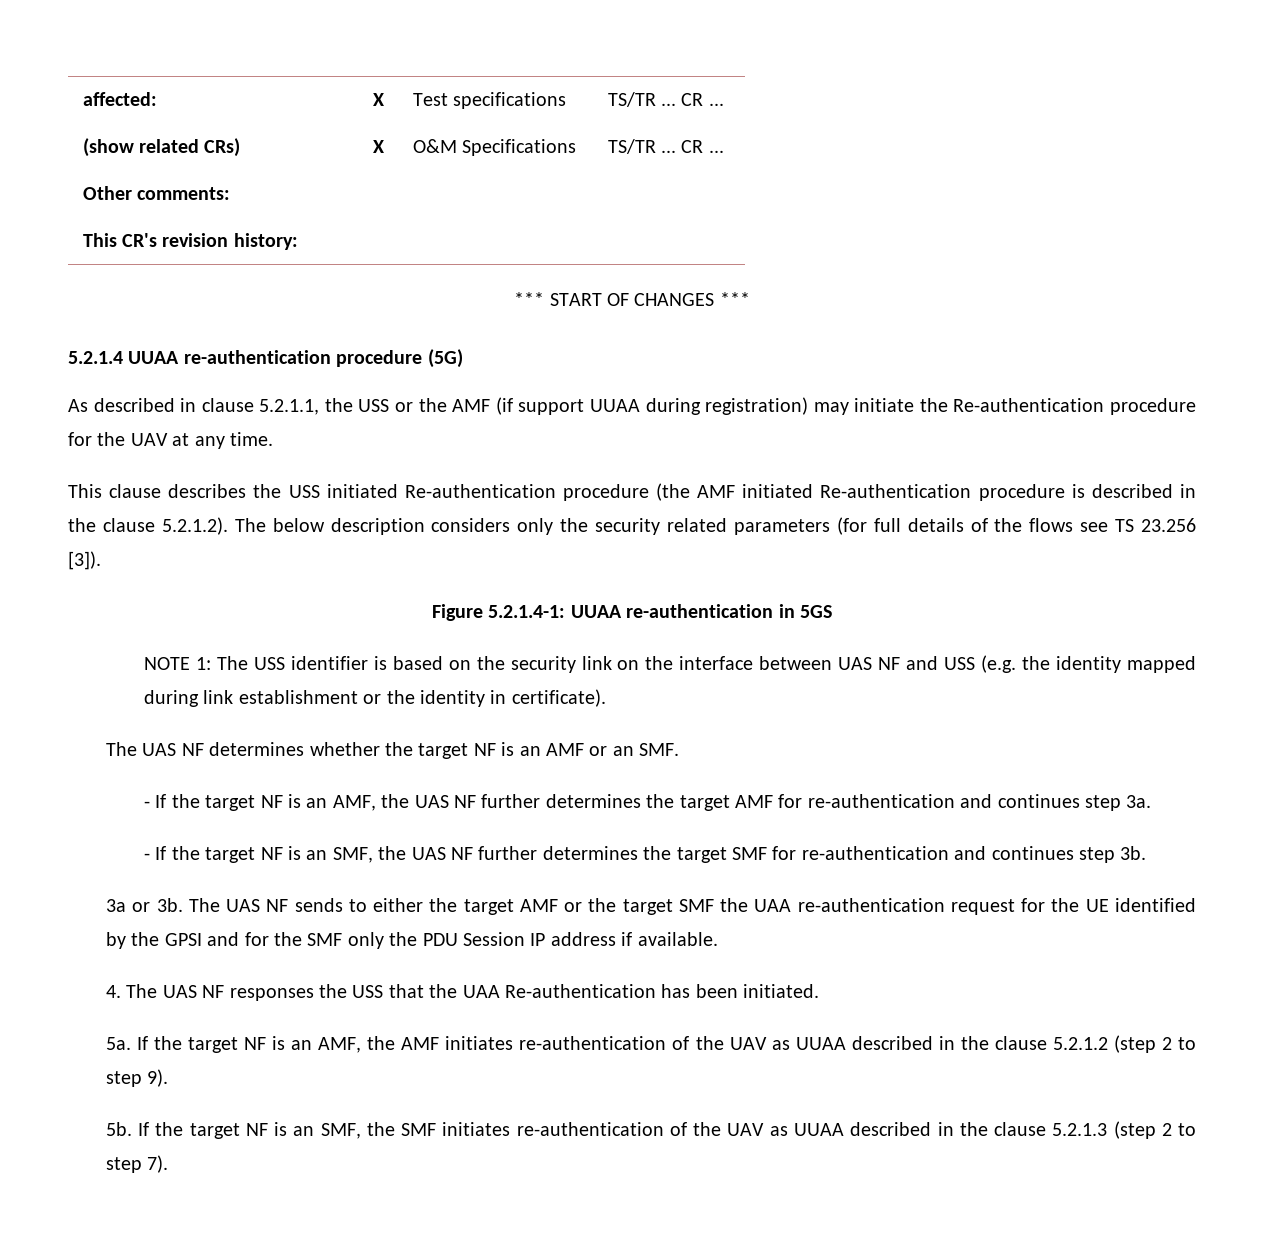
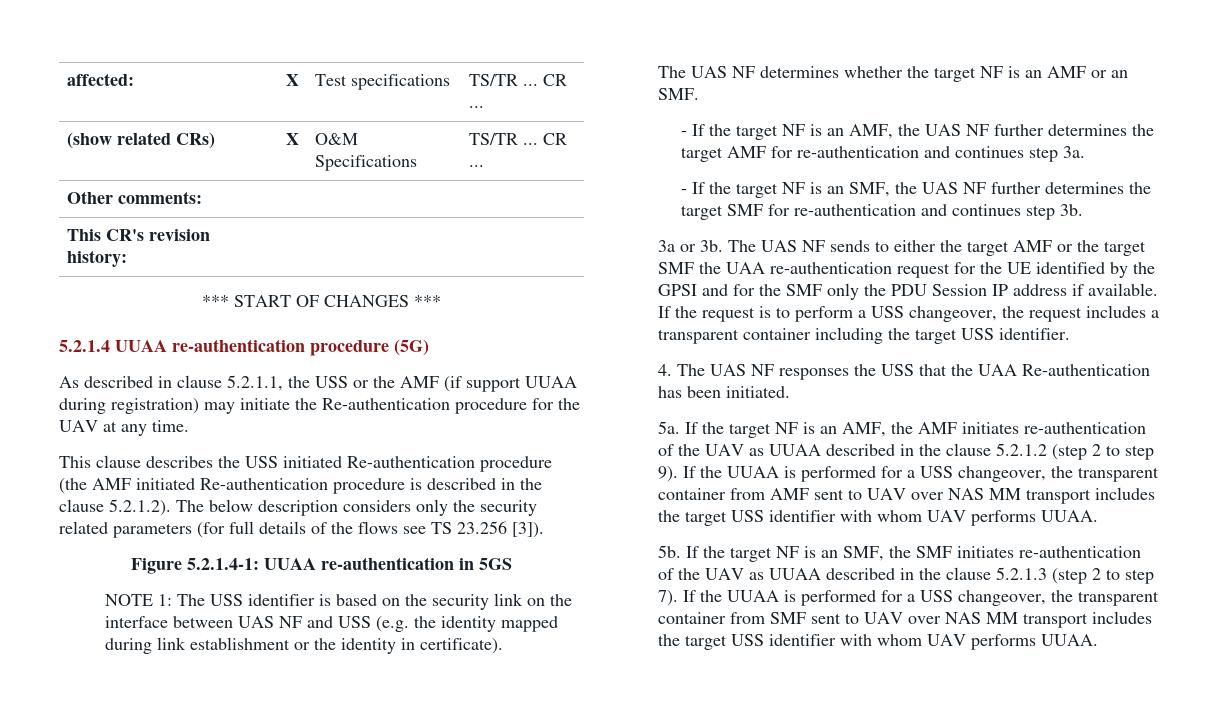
+ If the request is to perform a USS changeover, the request includes a transparent container including the target USS identifier.
+ If the UUAA is performed for a USS changeover, the transparent container from AMF sent to UAV over NAS MM transport includes the target USS identifier with whom UAV performs UUAA.
+ If the UUAA is performed for a USS changeover, the transparent container from SMF sent to UAV over NAS MM transport includes the target USS identifier with whom UAV performs UUAA.

